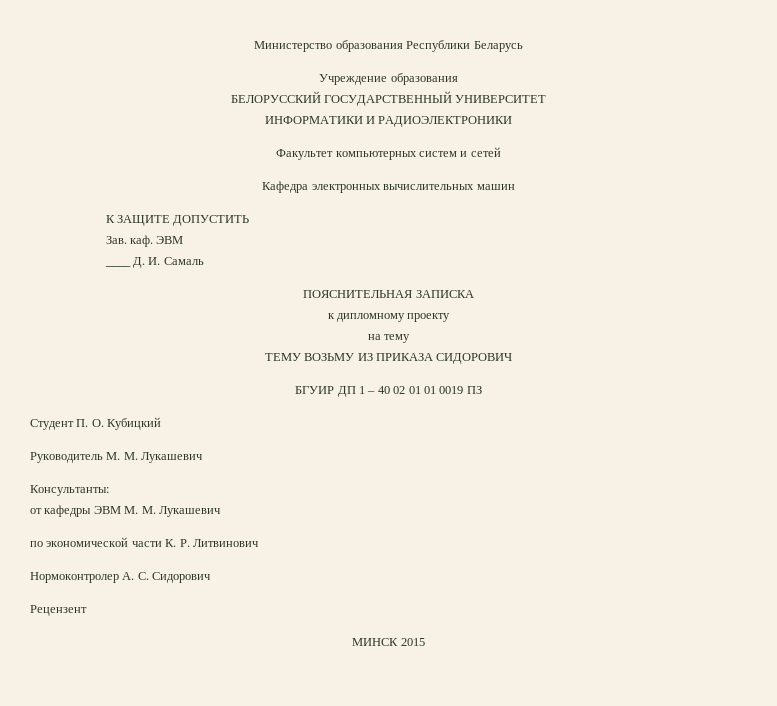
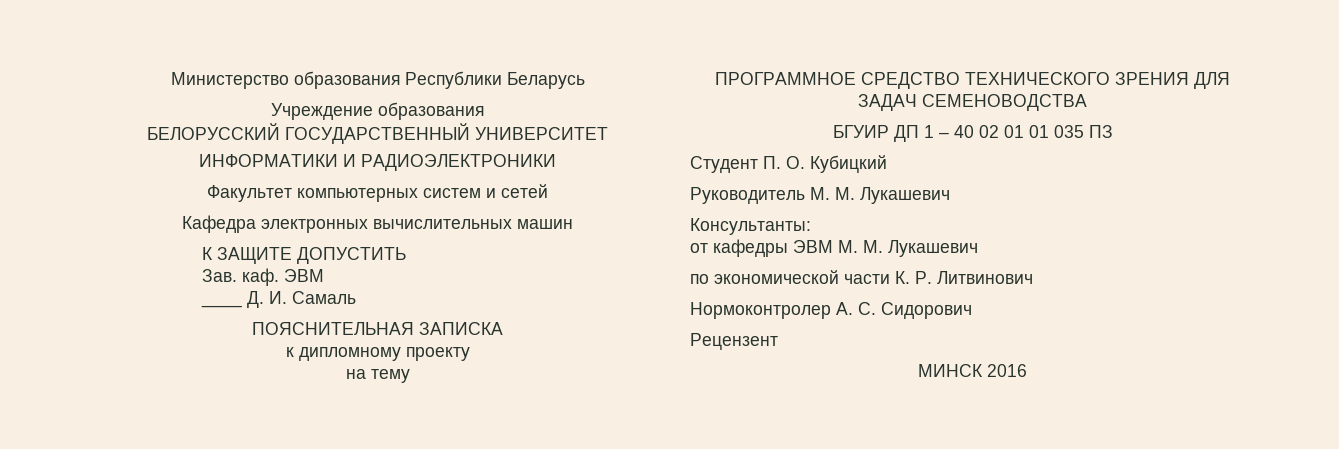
- ТЕМУ ВОЗЬМУ ИЗ ПРИКАЗА СИДОРОВИЧ
+ ПРОГРАММНОЕ СРЕДСТВО ТЕХНИЧЕСКОГО ЗРЕНИЯ ДЛЯ ЗАДАЧ СЕМЕНОВОДСТВА
- БГУИР ДП 1 – 40 02 01 01 0019 ПЗ
+ БГУИР ДП 1 – 40 02 01 01 035 ПЗ
- МИНСК 2015
+ МИНСК 2016

